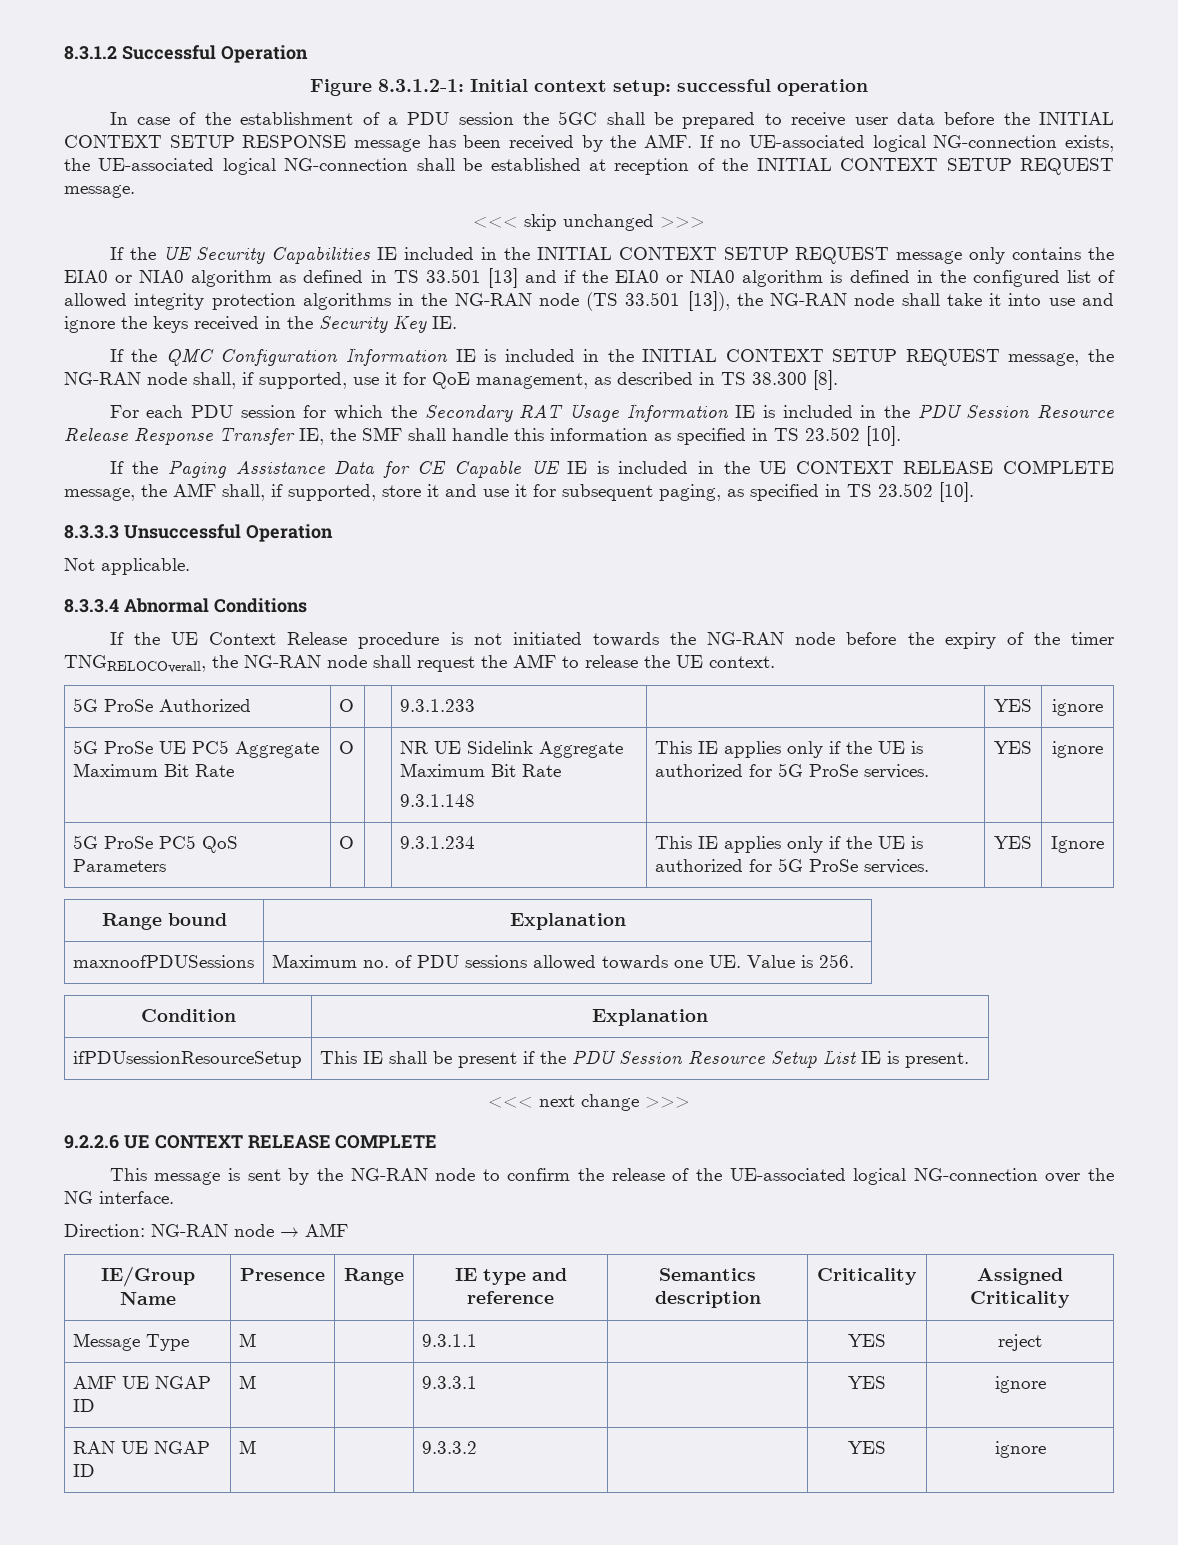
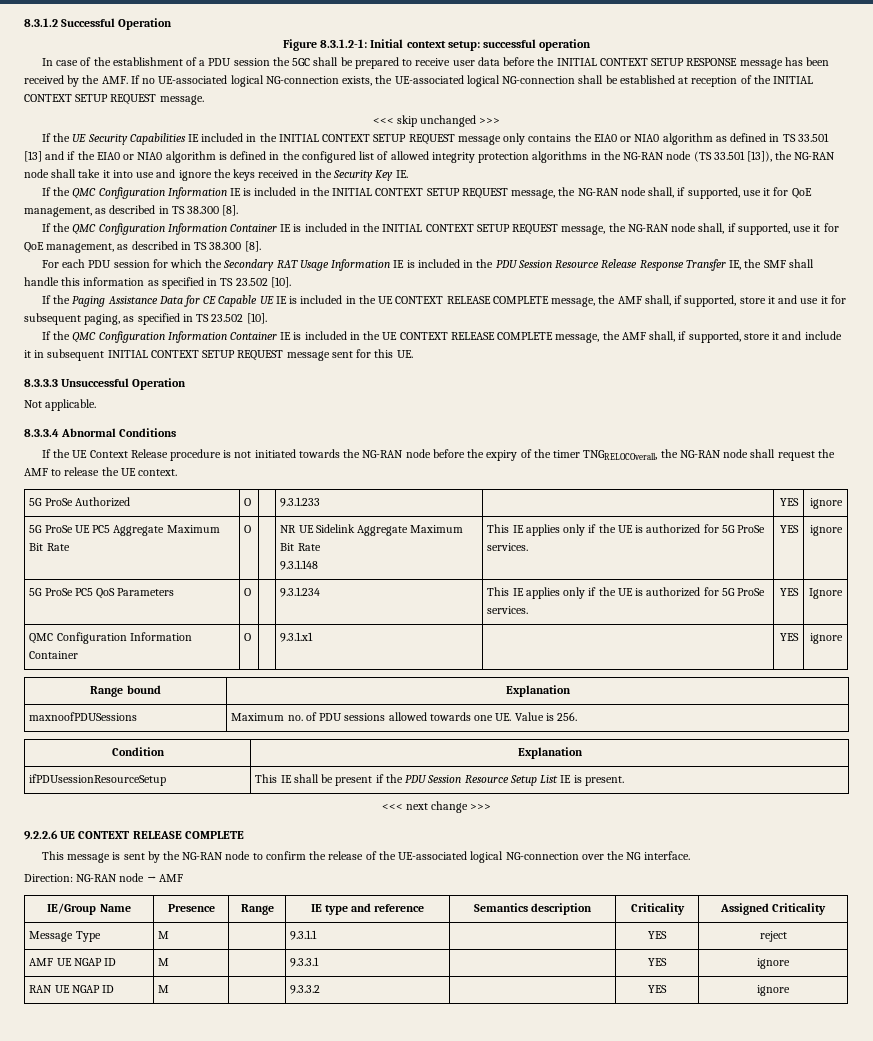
+ If the QMC Configuration Information Container IE is included in the INITIAL CONTEXT SETUP REQUEST message, the NG-RAN node shall, if supported, use it for QoE management, as described in TS 38.300 [8].
+ If the QMC Configuration Information Container IE is included in the UE CONTEXT RELEASE COMPLETE message, the AMF shall, if supported, store it and include it in subsequent INITIAL CONTEXT SETUP REQUEST message sent for this UE.
+ QMC Configuration Information Container | O | | 9.3.1.x1 | | YES | ignore

